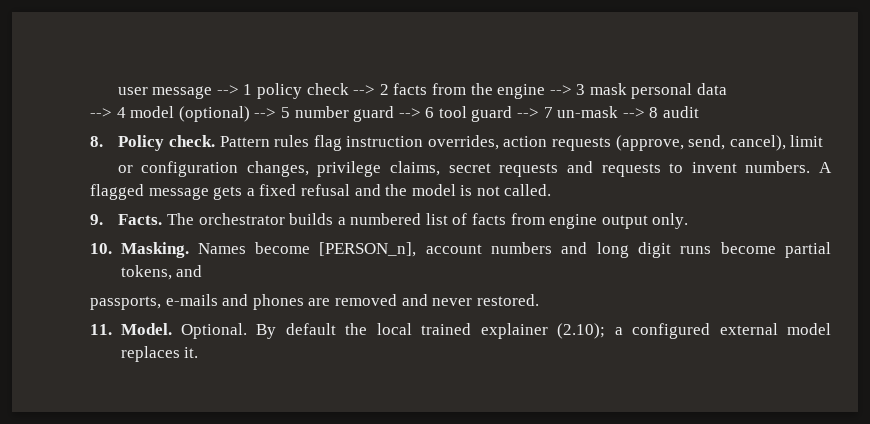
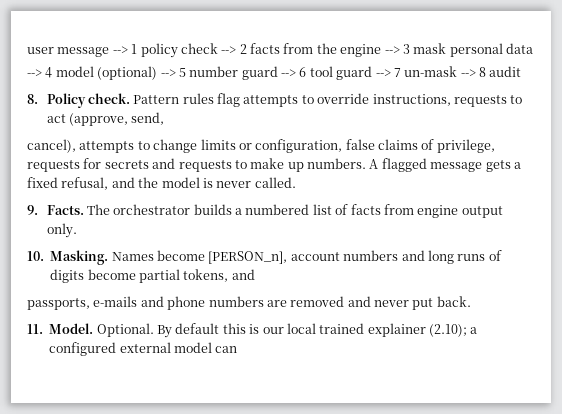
- Pattern rules flag instruction overrides, action requests (approve, send, cancel), limit
- or configuration changes, privilege claims, secret requests and requests to invent numbers.
+ Pattern rules flag attempts to override instructions, requests to act (approve, send,
+ cancel), attempts to change limits or configuration, false claims of privilege, requests for secrets and requests to make up numbers.
- A flagged message gets a fixed refusal and the model is not called.
+ A flagged message gets a fixed refusal, and the model is never called.
- Names become [PERSON_n], account numbers and long digit runs become partial tokens, and
+ Names become [PERSON_n], account numbers and long runs of digits become partial tokens, and
- passports, e-mails and phones are removed and never restored.
+ passports, e-mails and phone numbers are removed and never put back.
- By default the local trained explainer (2.10); a configured external model replaces it.
+ By default this is our local trained explainer (2.10); a configured external model can

